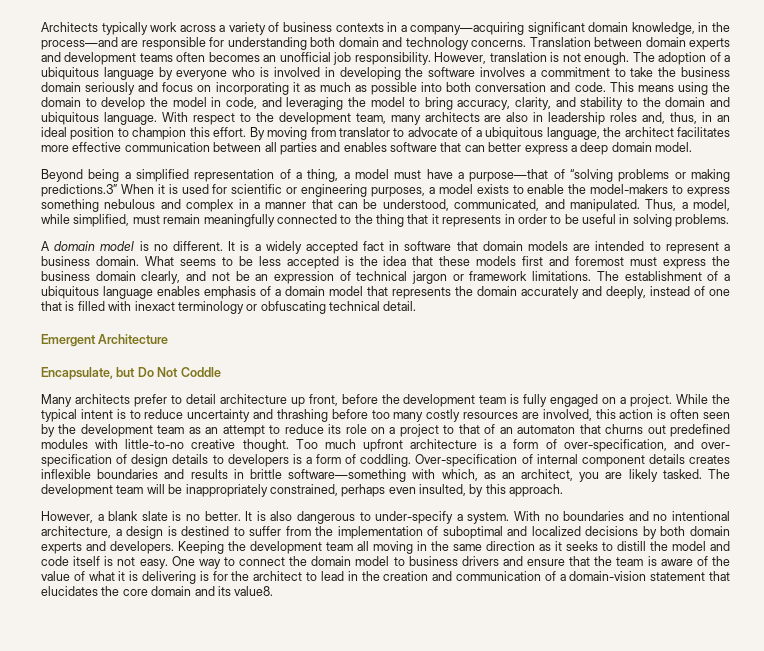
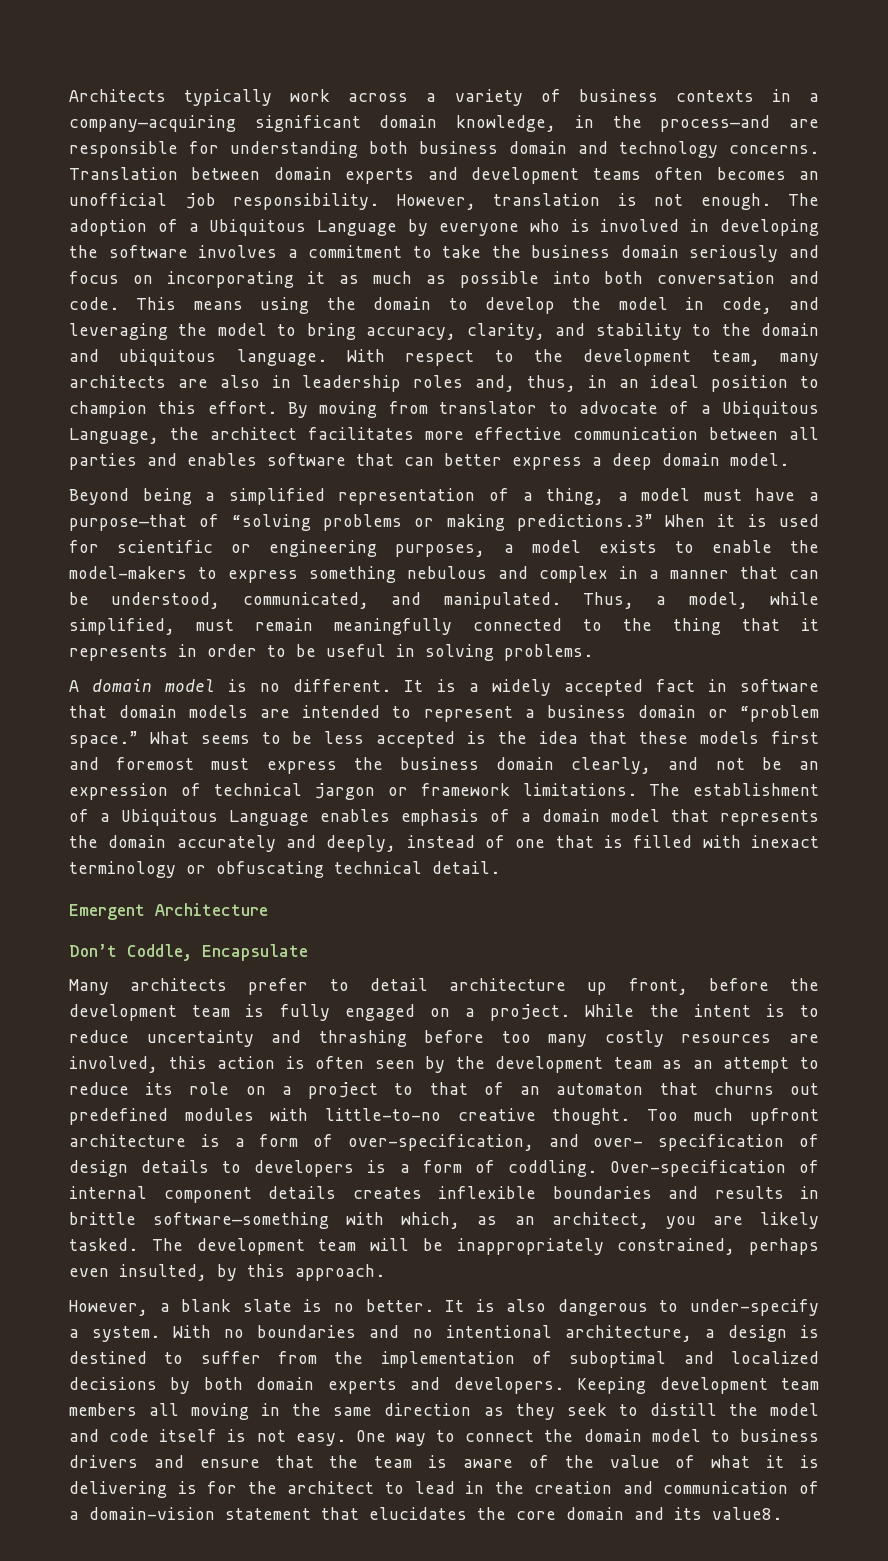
- Architects typically work across a variety of business contexts in a company—acquiring significant domain knowledge, in the process—and are responsible for understanding both domain and technology concerns.
+ Architects typically work across a variety of business contexts in a company—acquiring significant domain knowledge, in the process—and are responsible for understanding both business domain and technology concerns.
- The adoption of a ubiquitous language by everyone who is involved in developing the software involves a commitment to take the business domain seriously and focus on incorporating it as much as possible into both conversation and code.
+ The adoption of a Ubiquitous Language by everyone who is involved in developing the software involves a commitment to take the business domain seriously and focus on incorporating it as much as possible into both conversation and code.
- By moving from translator to advocate of a ubiquitous language, the architect facilitates more effective communication between all parties and enables software that can better express a deep domain model.
+ By moving from translator to advocate of a Ubiquitous Language, the architect facilitates more effective communication between all parties and enables software that can better express a deep domain model.
- It is a widely accepted fact in software that domain models are intended to represent a business domain.
+ It is a widely accepted fact in software that domain models are intended to represent a business domain or “problem space.”
- The establishment of a ubiquitous language enables emphasis of a domain model that represents the domain accurately and deeply, instead of one that is filled with inexact terminology or obfuscating technical detail.
+ The establishment of a Ubiquitous Language enables emphasis of a domain model that represents the domain accurately and deeply, instead of one that is filled with inexact terminology or obfuscating technical detail.
- Encapsulate, but Do Not Coddle
+ Don’t Coddle, Encapsulate
- While the typical intent is to reduce uncertainty and thrashing before too many costly resources are involved, this action is often seen by the development team as an attempt to reduce its role on a project to that of an automaton that churns out predefined modules with little-to-no creative thought.
+ While the intent is to reduce uncertainty and thrashing before too many costly resources are involved, this action is often seen by the development team as an attempt to reduce its role on a project to that of an automaton that churns out predefined modules with little-to-no creative thought.
- Keeping the development team all moving in the same direction as it seeks to distill the model and code itself is not easy.
+ Keeping development team members all moving in the same direction as they seek to distill the model and code itself is not easy.

